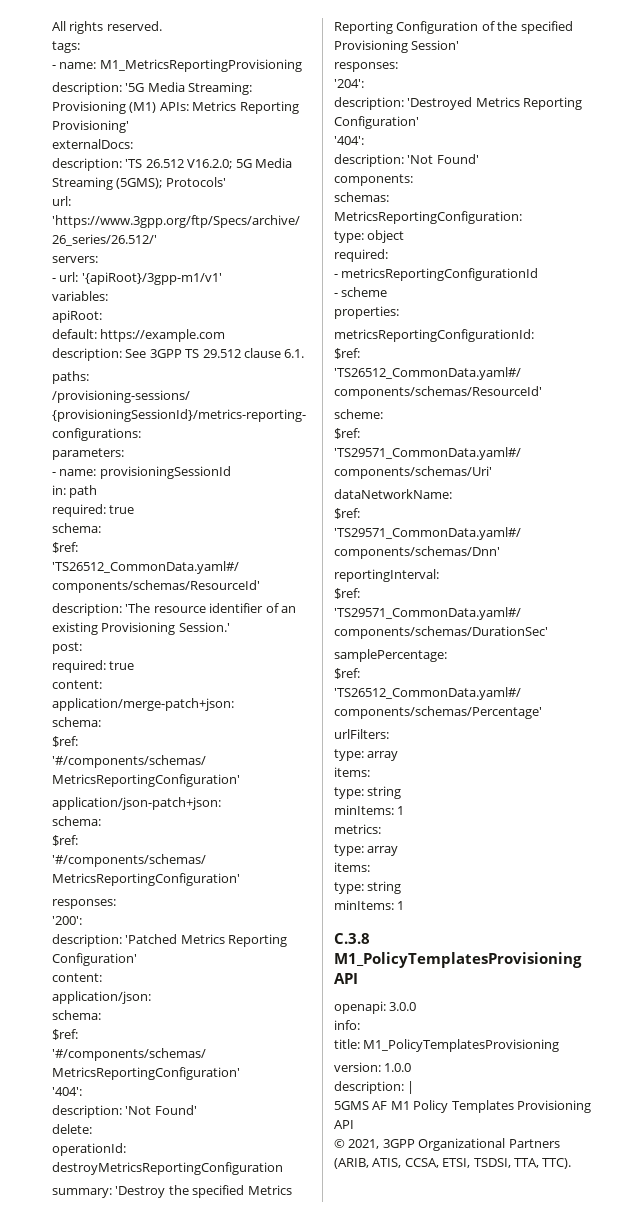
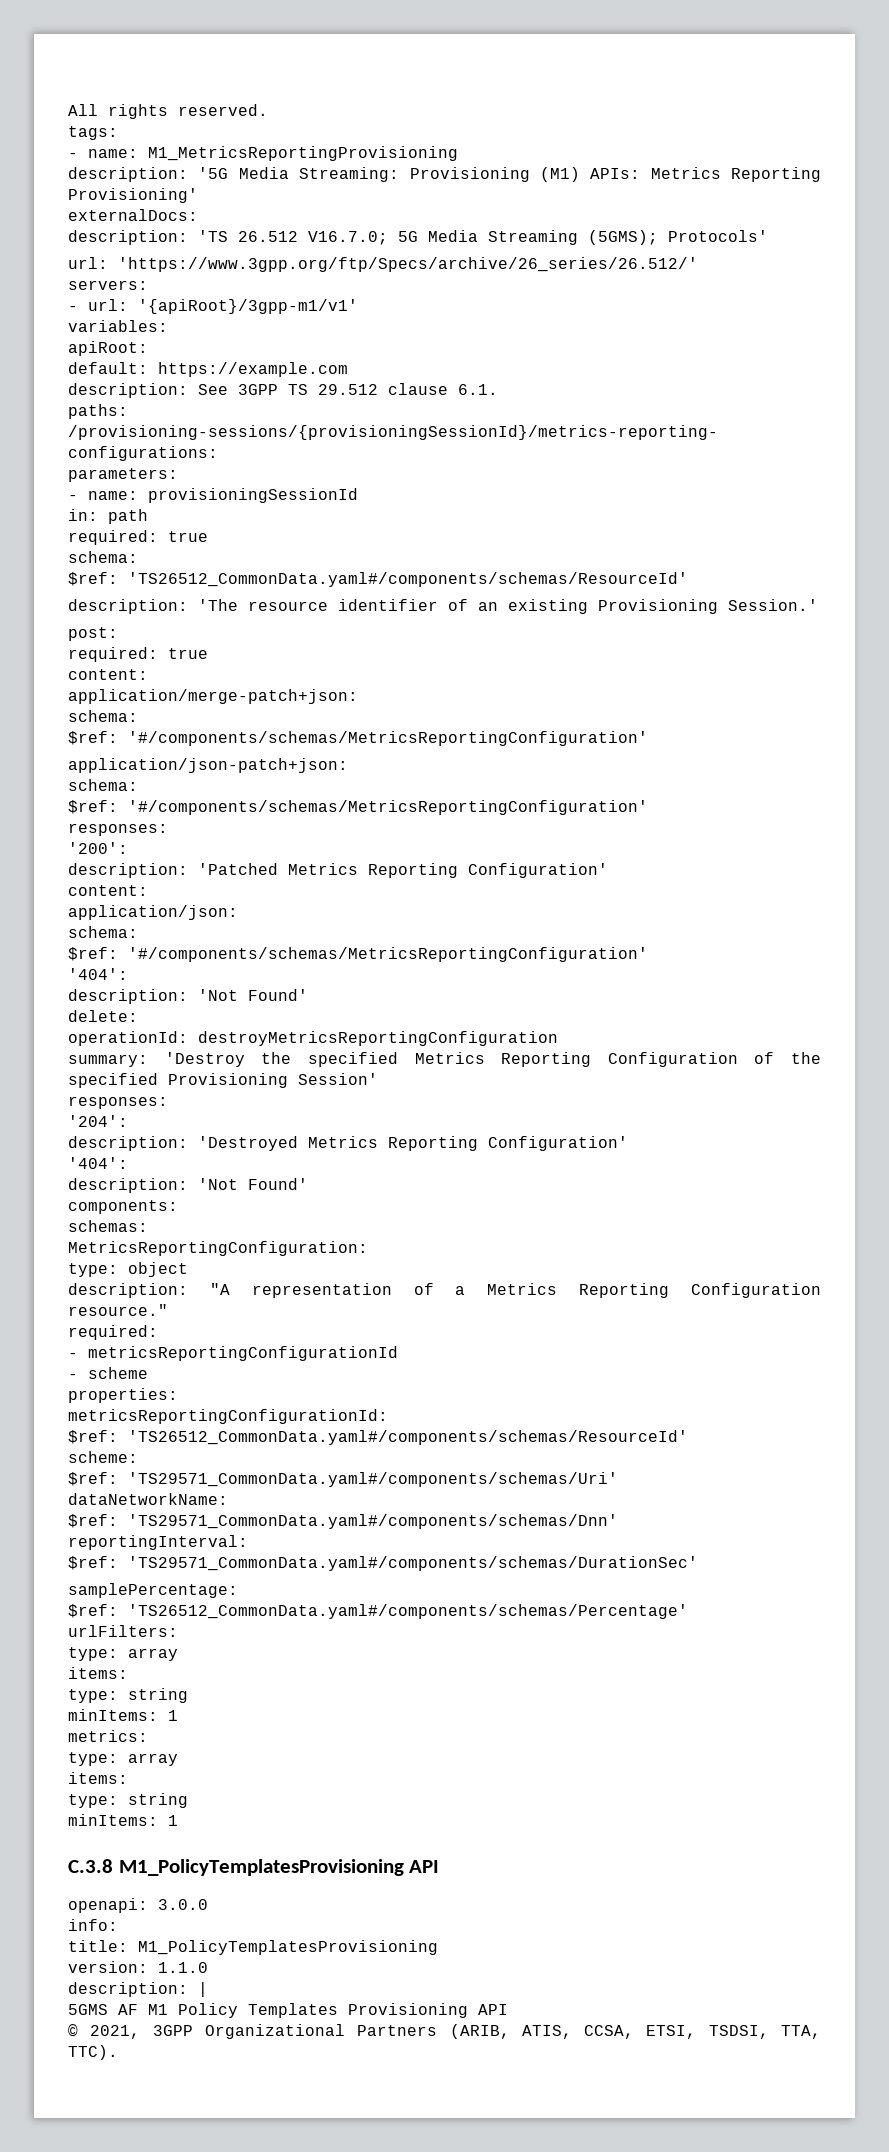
- description: 'TS 26.512 V16.2.0; 5G Media Streaming (5GMS); Protocols'
+ description: 'TS 26.512 V16.7.0; 5G Media Streaming (5GMS); Protocols'
+ description: "A representation of a Metrics Reporting Configuration resource."
- version: 1.0.0
+ version: 1.1.0

